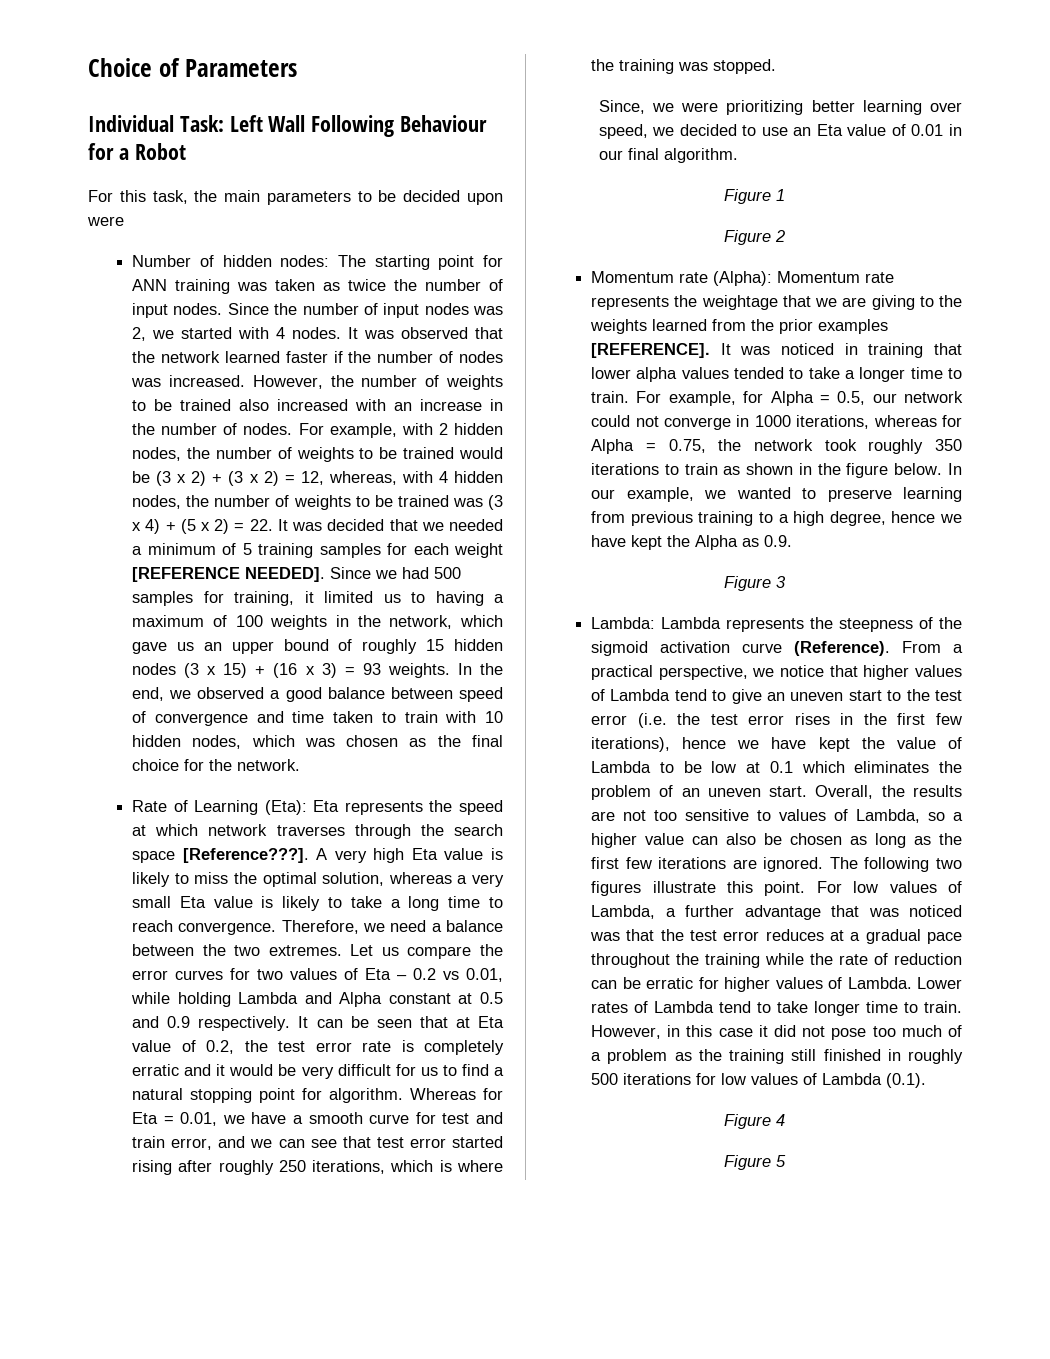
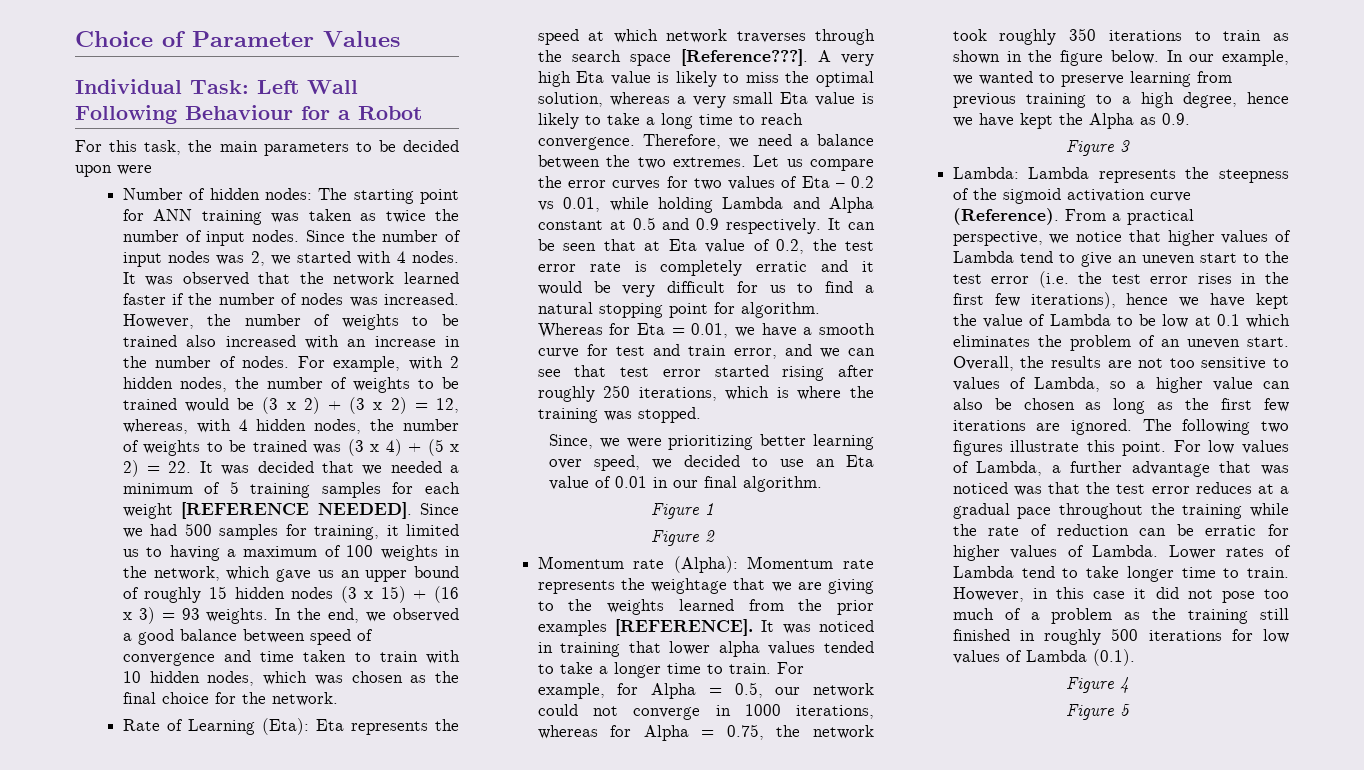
- Choice of Parameters
+ Choice of Parameter Values

